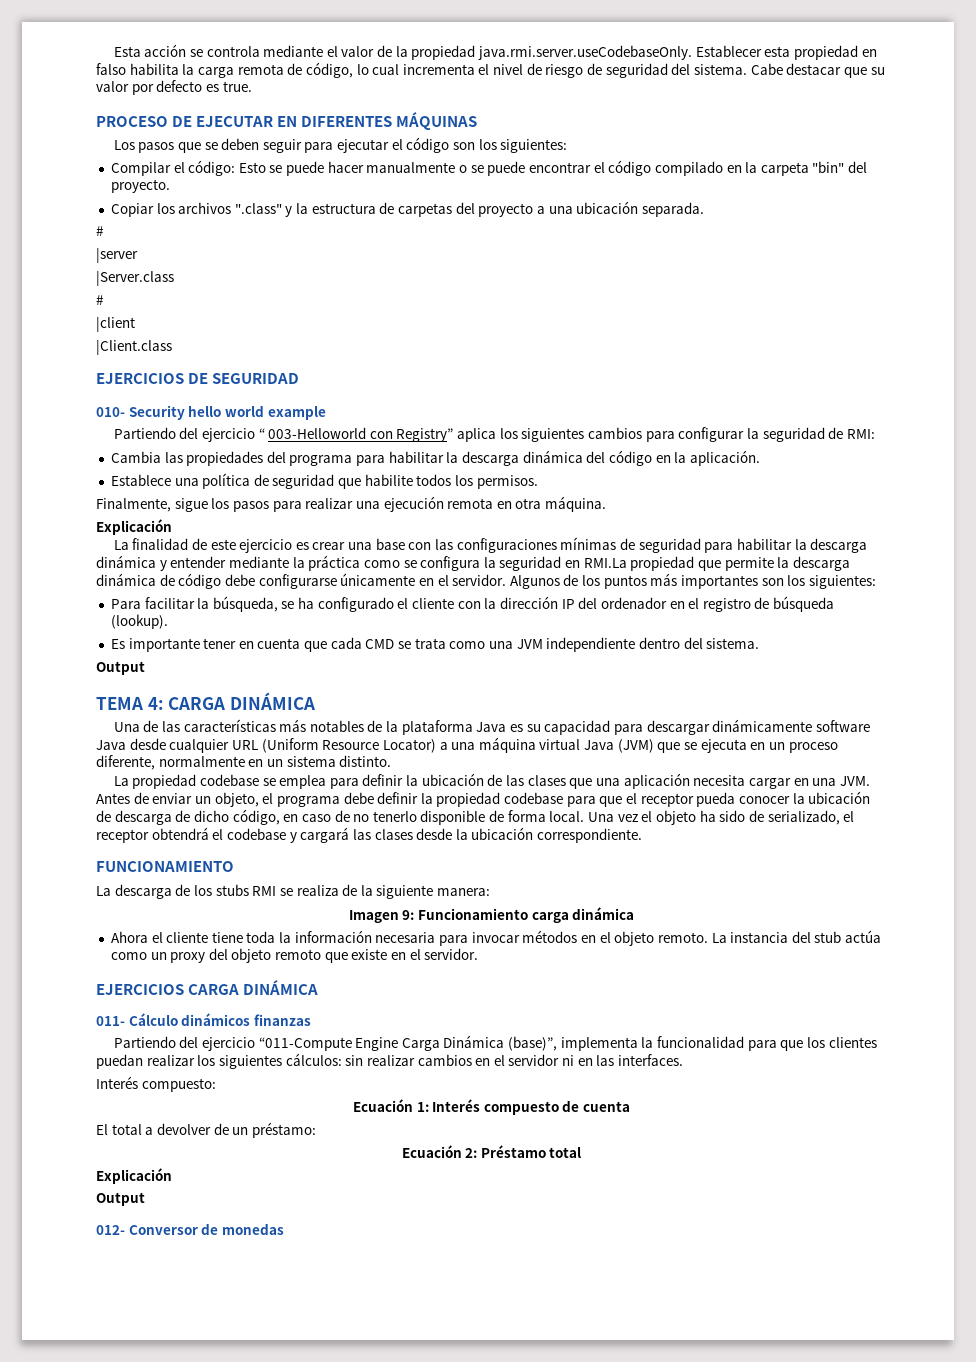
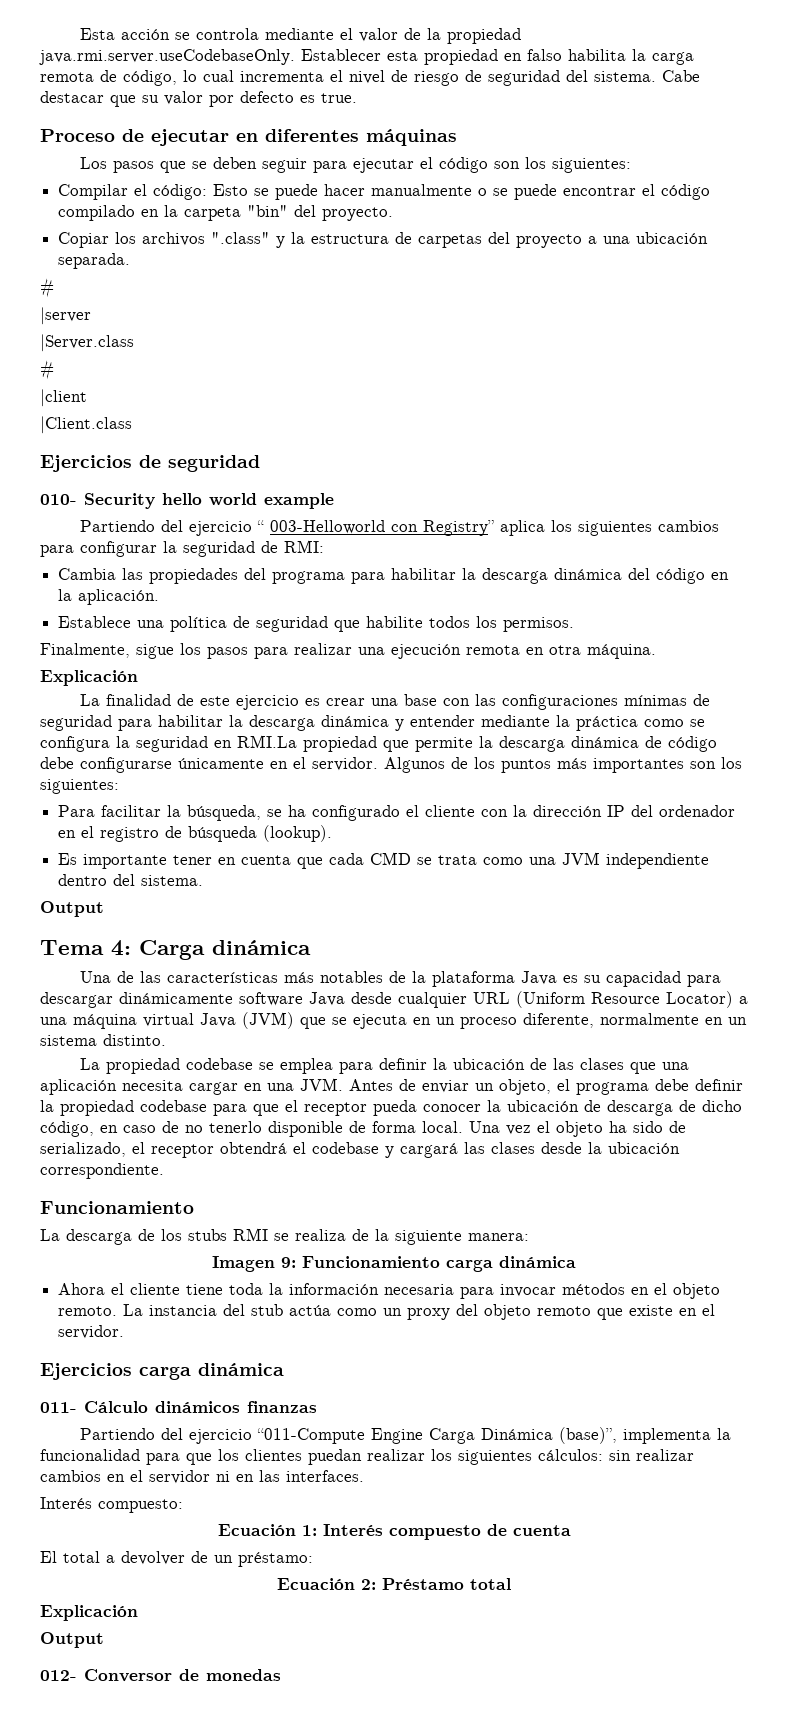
- PROCESO DE EJECUTAR EN DIFERENTES MÁQUINAS
+ Proceso de ejecutar en diferentes máquinas
- EJERCICIOS DE SEGURIDAD
+ Ejercicios de seguridad
- TEMA 4: CARGA DINÁMICA
+ Tema 4: Carga dinámica
  Una vez el objeto ha sido de serializado, el receptor obtendrá el codebase y cargará las clases desde la ubicación correspondiente.
- FUNCIONAMIENTO
+ Funcionamiento
- EJERCICIOS CARGA DINÁMICA
+ Ejercicios carga dinámica

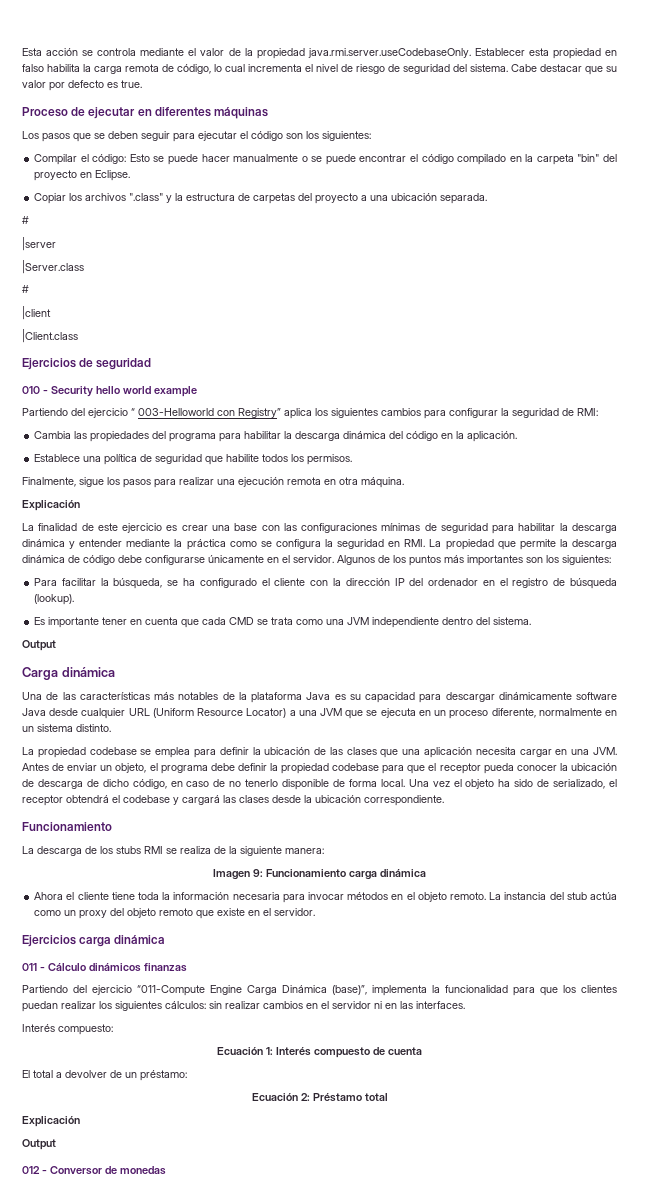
- Compilar el código: Esto se puede hacer manualmente o se puede encontrar el código compilado en la carpeta "bin" del proyecto.
+ Compilar el código: Esto se puede hacer manualmente o se puede encontrar el código compilado en la carpeta "bin" del proyecto en Eclipse.
- 010- Security hello world example
+ 010 - Security hello world example
- La finalidad de este ejercicio es crear una base con las configuraciones mínimas de seguridad para habilitar la descarga dinámica y entender mediante la práctica como se configura la seguridad en RMI.La propiedad que permite la descarga dinámica de código debe configurarse únicamente en el servidor.
+ La finalidad de este ejercicio es crear una base con las configuraciones mínimas de seguridad para habilitar la descarga dinámica y entender mediante la práctica como se configura la seguridad en RMI. La propiedad que permite la descarga dinámica de código debe configurarse únicamente en el servidor.
- Tema 4: Carga dinámica
+ Carga dinámica
- Una de las características más notables de la plataforma Java es su capacidad para descargar dinámicamente software Java desde cualquier URL (Uniform Resource Locator) a una máquina virtual Java (JVM) que se ejecuta en un proceso diferente, normalmente en un sistema distinto.
+ Una de las características más notables de la plataforma Java es su capacidad para descargar dinámicamente software Java desde cualquier URL (Uniform Resource Locator) a una JVM que se ejecuta en un proceso diferente, normalmente en un sistema distinto.
- 011- Cálculo dinámicos finanzas
+ 011 - Cálculo dinámicos finanzas
- 012- Conversor de monedas
+ 012 - Conversor de monedas

